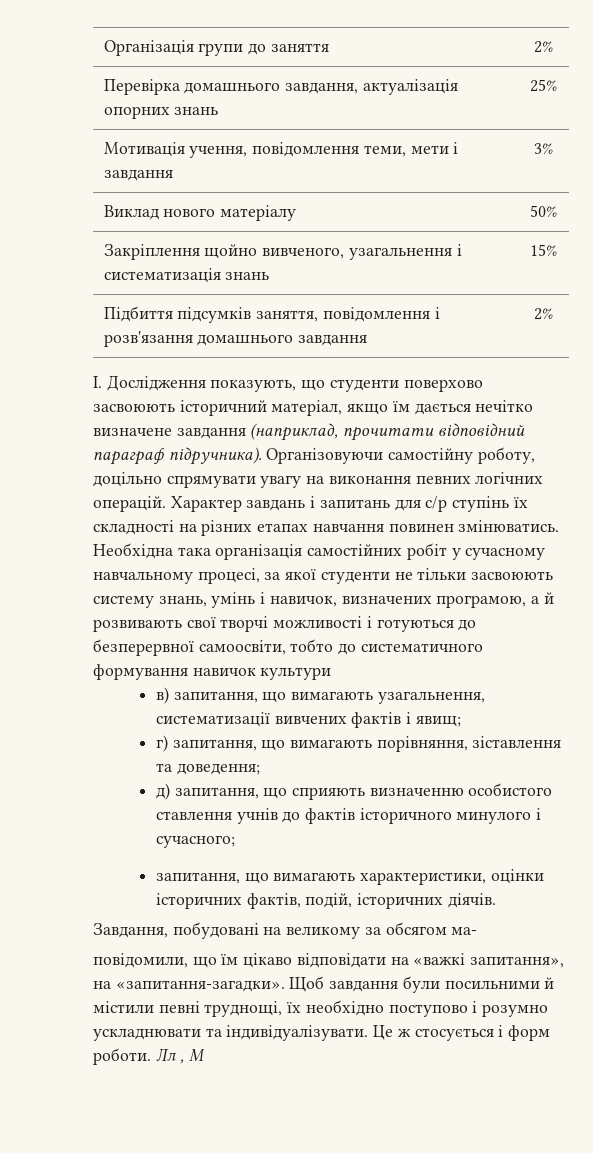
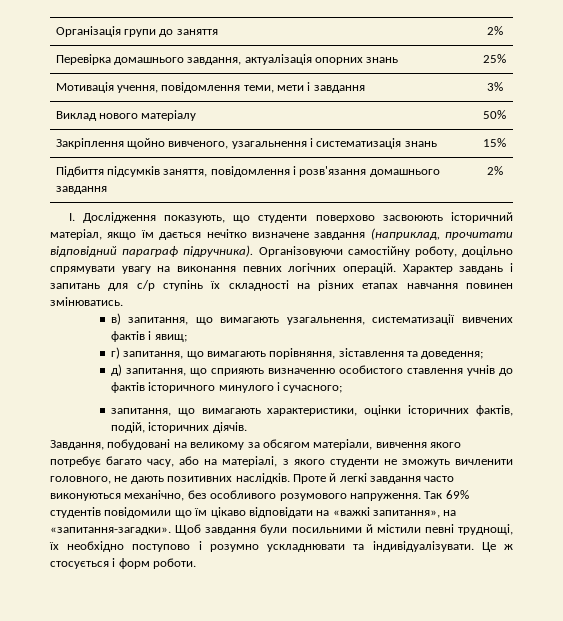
- Необхідна така організація самостійних робіт у сучасному навчальному процесі, за якої студенти не тільки засвоюють систему знань, умінь і навичок, визначених програмою, а й розвивають свої творчі можливості і готуються до безперервної самоосвіти, тобто до систематичного формування навичок культури
- Завдання, побудовані на великому за обсягом ма-
- повідомили, що їм цікаво відповідати на «важкі запитання», на «запитання-загадки».
+ Завдання, побудовані на великому за обсягом матеріали, вивчення якого потребує багато часу, або на матеріалі, з якого студенти не зможуть вичленити головного, не дають позитивних наслідків. Проте й легкі завдання часто виконуються механічно, без особливого розумового напруження. Так 69% студентів повідомили що їм цікаво відповідати на «важкі запитання», на «запитання-загадки».
- Лл , М

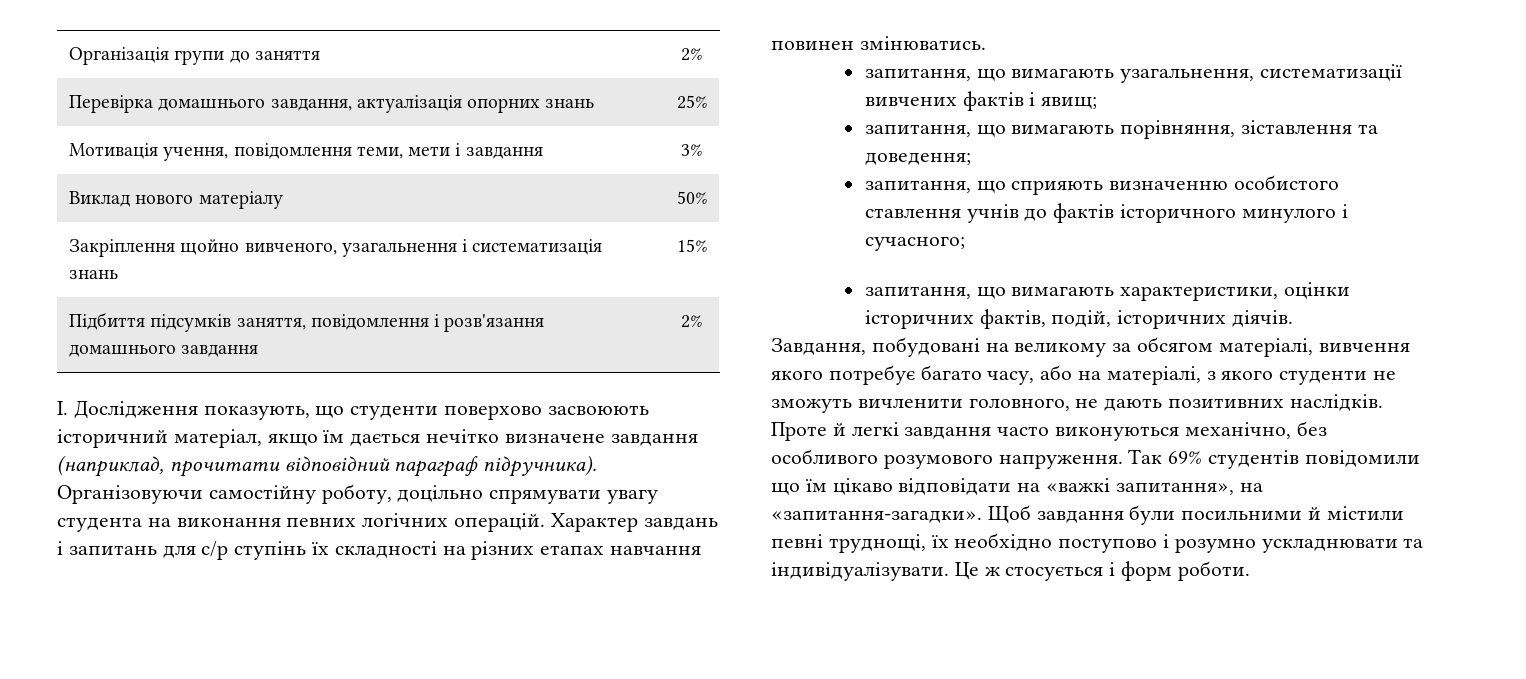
- Організовуючи самостійну роботу, доцільно спрямувати увагу на виконання певних логічних операцій.
+ Організовуючи самостійну роботу, доцільно спрямувати увагу студента на виконання певних логічних операцій.
- в) запитання, що вимагають узагальнення, систематизації вивчених фактів і явищ;
+ запитання, що вимагають узагальнення, систематизації вивчених фактів і явищ;
- г) запитання, що вимагають порівняння, зіставлення та доведення;
+ запитання, що вимагають порівняння, зіставлення та доведення;
- д) запитання, що сприяють визначенню особистого ставлення учнів до фактів історичного минулого і сучасного;
+ запитання, що сприяють визначенню особистого ставлення учнів до фактів історичного минулого і сучасного;
- Завдання, побудовані на великому за обсягом матеріали, вивчення якого потребує багато часу, або на матеріалі, з якого студенти не зможуть вичленити головного, не дають позитивних наслідків.
+ Завдання, побудовані на великому за обсягом матеріалі, вивчення якого потребує багато часу, або на матеріалі, з якого студенти не зможуть вичленити головного, не дають позитивних наслідків.

